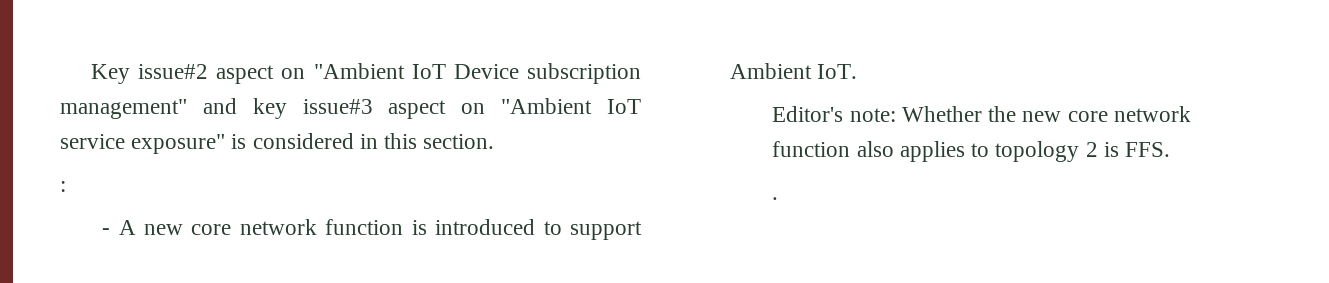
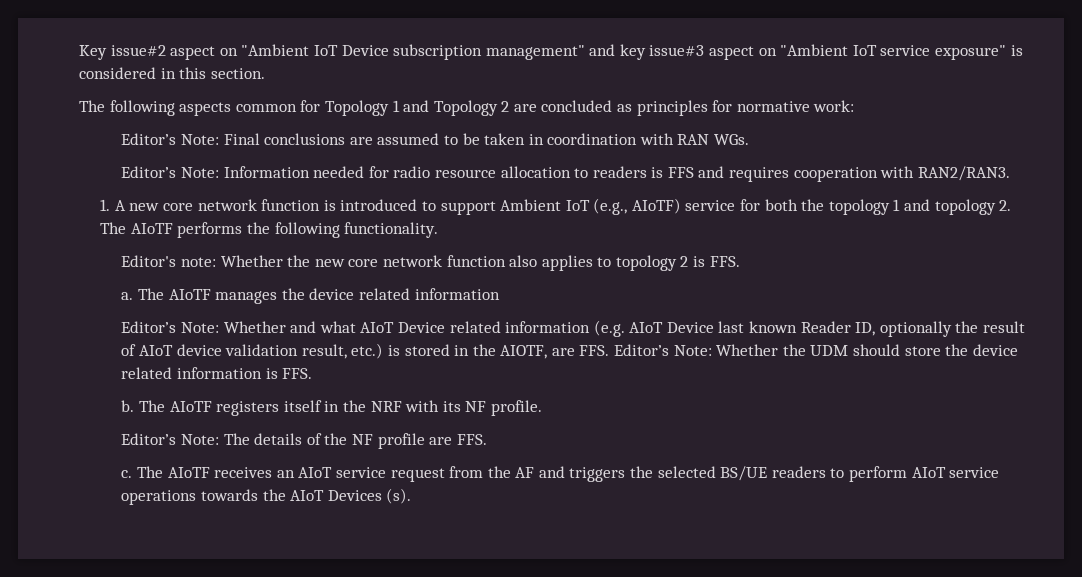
- :
- - A new core network function is introduced to support Ambient IoT.
+ The following aspects common for Topology 1 and Topology 2 are concluded as principles for normative work:
+ Editor’s Note: Final conclusions are assumed to be taken in coordination with RAN WGs.
+ Editor’s Note: Information needed for radio resource allocation to readers is FFS and requires cooperation with RAN2/RAN3.
+ 1. A new core network function is introduced to support Ambient IoT (e.g., AIoTF) service for both the topology 1 and topology 2. The AIoTF performs the following functionality.
- .
+ a. The AIoTF manages the device related information
+ Editor’s Note: Whether and what AIoT Device related information (e.g. AIoT Device last known Reader ID, optionally the result of AIoT device validation result, etc.) is stored in the AIOTF, are FFS. Editor’s Note: Whether the UDM should store the device related information is FFS.
+ b. The AIoTF registers itself in the NRF with its NF profile.
+ Editor’s Note: The details of the NF profile are FFS.
+ c. The AIoTF receives an AIoT service request from the AF and triggers the selected BS/UE readers to perform AIoT service operations towards the AIoT Devices (s).

